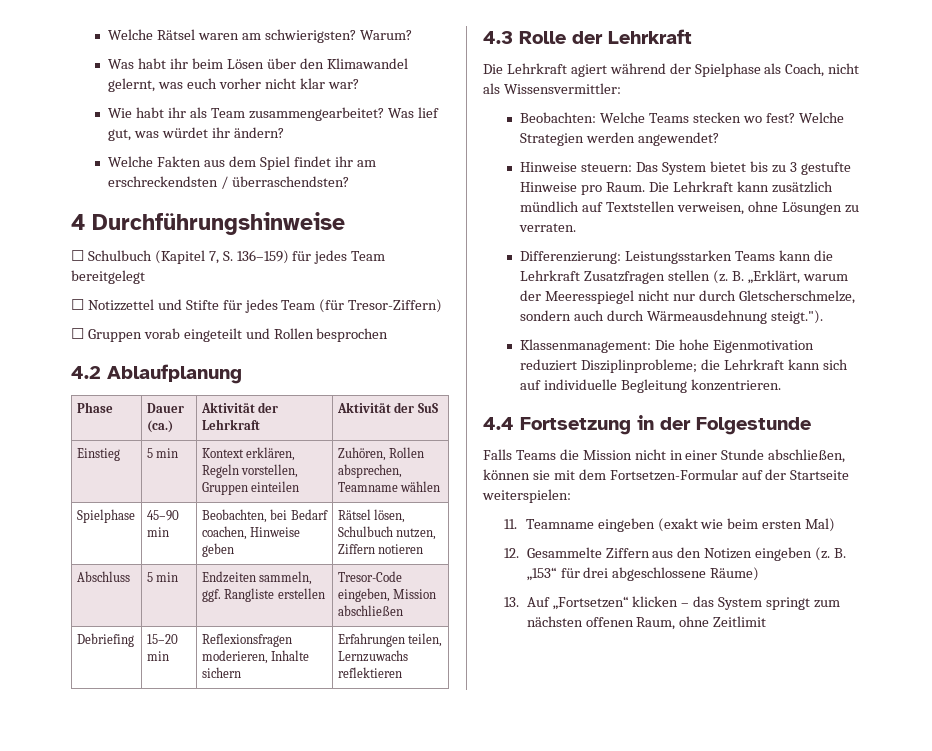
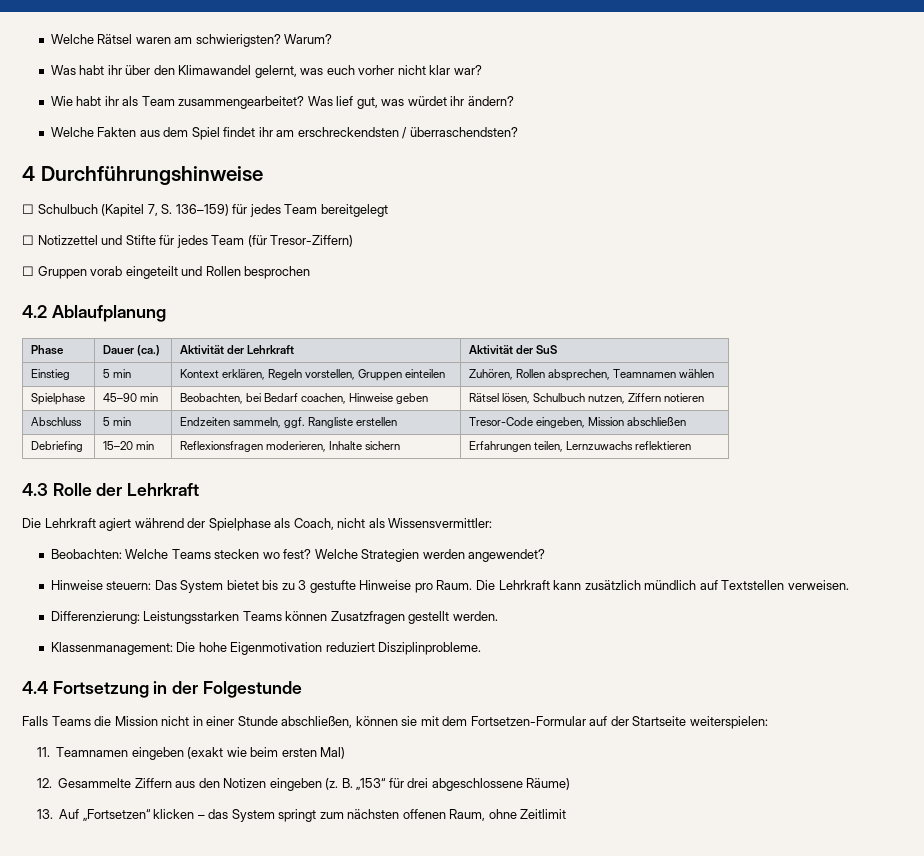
- Was habt ihr beim Lösen über den Klimawandel gelernt, was euch vorher nicht klar war?
+ Was habt ihr über den Klimawandel gelernt, was euch vorher nicht klar war?
- Einstieg | 5 min | Kontext erklären, Regeln vorstellen, Gruppen einteilen | Zuhören, Rollen absprechen, Teamname wählen
+ Einstieg | 5 min | Kontext erklären, Regeln vorstellen, Gruppen einteilen | Zuhören, Rollen absprechen, Teamnamen wählen
- Die Lehrkraft kann zusätzlich mündlich auf Textstellen verweisen, ohne Lösungen zu verraten.
- Differenzierung: Leistungsstarken Teams kann die Lehrkraft Zusatzfragen stellen (z. B. „Erklärt, warum der Meeresspiegel nicht nur durch Gletscherschmelze, sondern auch durch Wärmeausdehnung steigt.").
+ Die Lehrkraft kann zusätzlich mündlich auf Textstellen verweisen.
+ Differenzierung: Leistungsstarken Teams können Zusatzfragen gestellt werden.
- Klassenmanagement: Die hohe Eigenmotivation reduziert Disziplinprobleme; die Lehrkraft kann sich auf individuelle Begleitung konzentrieren.
+ Klassenmanagement: Die hohe Eigenmotivation reduziert Disziplinprobleme.
- 11. Teamname eingeben (exakt wie beim ersten Mal)
+ 11. Teamnamen eingeben (exakt wie beim ersten Mal)

